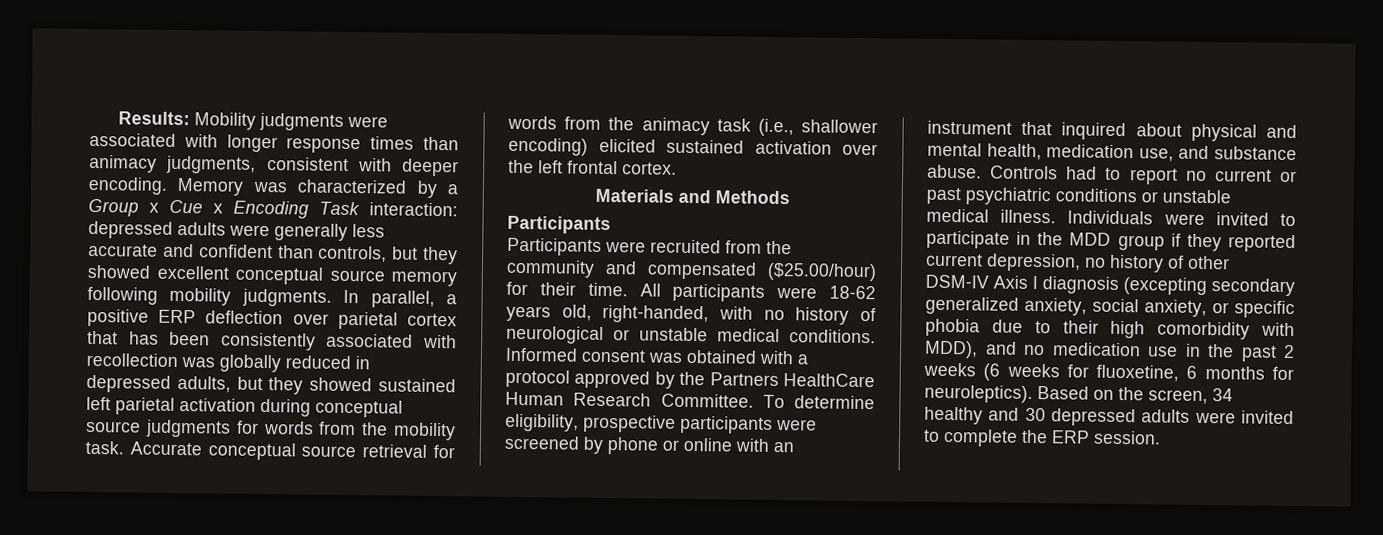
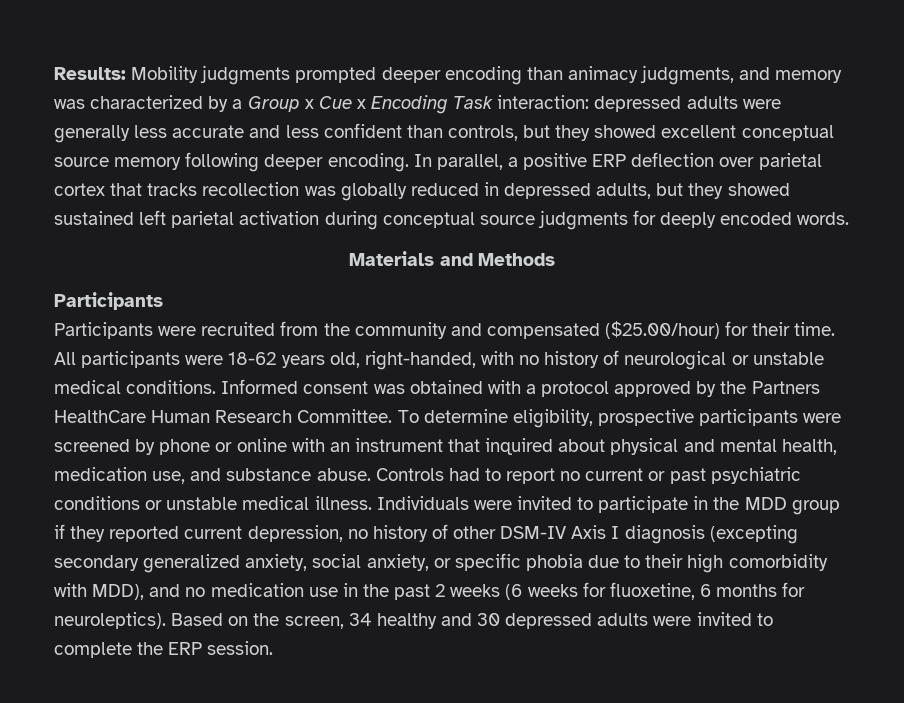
- Results: Mobility judgments were associated with longer response times than animacy judgments, consistent with deeper encoding. Memory was characterized by a Group x Cue x Encoding Task interaction: depressed adults were generally less accurate and confident than controls, but they showed excellent conceptual source memory following mobility judgments.
+ Results: Mobility judgments prompted deeper encoding than animacy judgments, and memory was characterized by a Group x Cue x Encoding Task interaction: depressed adults were generally less accurate and less confident than controls, but they showed excellent conceptual source memory following deeper encoding.
- In parallel, a positive ERP deflection over parietal cortex that has been consistently associated with recollection was globally reduced in depressed adults, but they showed sustained left parietal activation during conceptual source judgments for words from the mobility task. Accurate conceptual source retrieval for words from the animacy task (i.e., shallower encoding) elicited sustained activation over the left frontal cortex.
+ In parallel, a positive ERP deflection over parietal cortex that tracks recollection was globally reduced in depressed adults, but they showed sustained left parietal activation during conceptual source judgments for deeply encoded words.

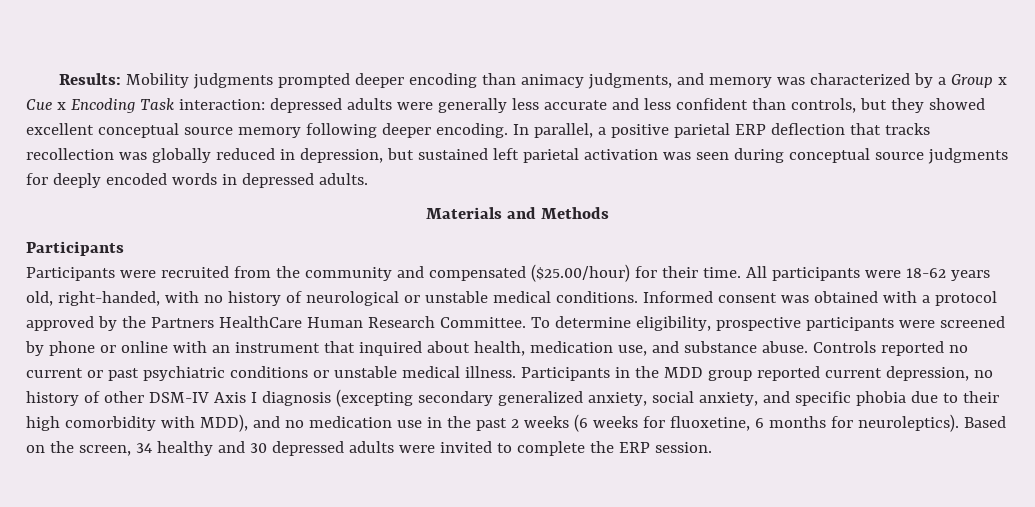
- In parallel, a positive ERP deflection over parietal cortex that tracks recollection was globally reduced in depressed adults, but they showed sustained left parietal activation during conceptual source judgments for deeply encoded words.
+ In parallel, a positive parietal ERP deflection that tracks recollection was globally reduced in depression, but sustained left parietal activation was seen during conceptual source judgments for deeply encoded words in depressed adults.
- To determine eligibility, prospective participants were screened by phone or online with an instrument that inquired about physical and mental health, medication use, and substance abuse.
+ To determine eligibility, prospective participants were screened by phone or online with an instrument that inquired about health, medication use, and substance abuse.
- Controls had to report no current or past psychiatric conditions or unstable medical illness.
+ Controls reported no current or past psychiatric conditions or unstable medical illness.
- Individuals were invited to participate in the MDD group if they reported current depression, no history of other DSM-IV Axis I diagnosis (excepting secondary generalized anxiety, social anxiety, or specific phobia due to their high comorbidity with MDD), and no medication use in the past 2 weeks (6 weeks for fluoxetine, 6 months for neuroleptics).
+ Participants in the MDD group reported current depression, no history of other DSM-IV Axis I diagnosis (excepting secondary generalized anxiety, social anxiety, and specific phobia due to their high comorbidity with MDD), and no medication use in the past 2 weeks (6 weeks for fluoxetine, 6 months for neuroleptics).

